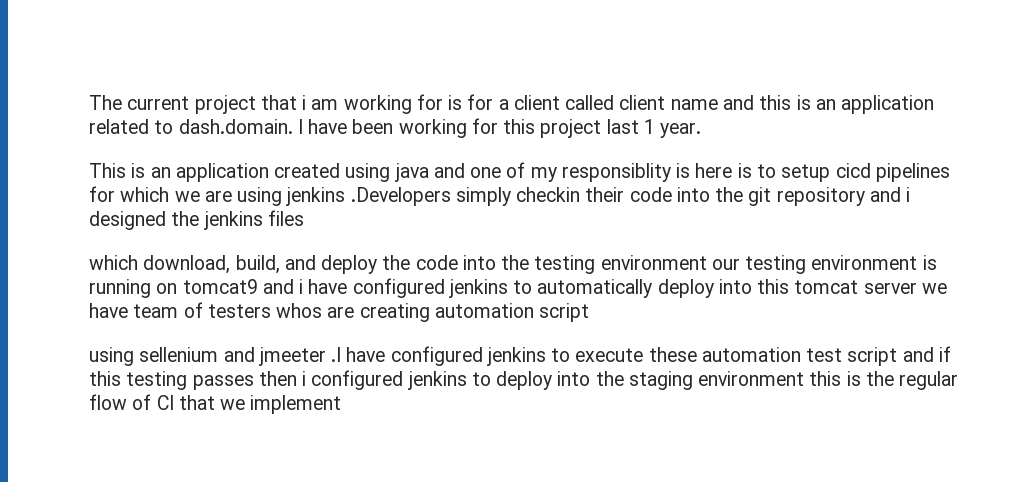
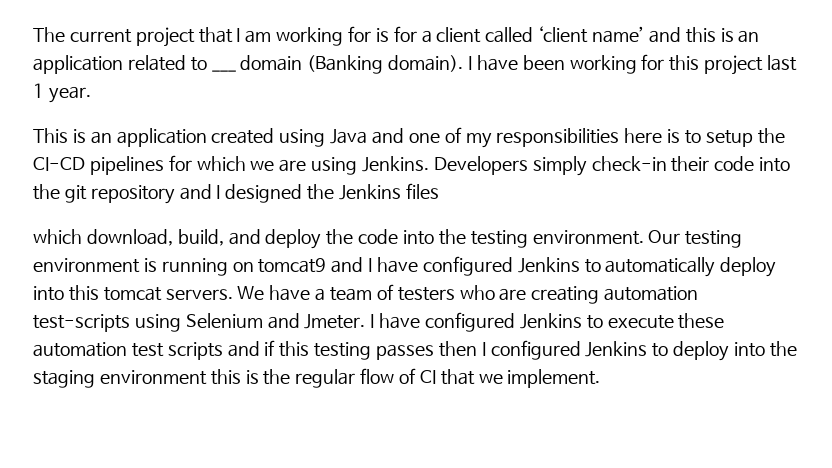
- The current project that i am working for is for a client called client name and this is an application related to dash.domain. I have been working for this project last 1 year.
+ The current project that I am working for is for a client called ‘client name’ and this is an application related to ___ domain (Banking domain). I have been working for this project last 1 year.
- This is an application created using java and one of my responsiblity is here is to setup cicd pipelines for which we are using jenkins .Developers simply checkin their code into the git repository and i designed the jenkins files
+ This is an application created using Java and one of my responsibilities here is to setup the CI-CD pipelines for which we are using Jenkins. Developers simply check-in their code into the git repository and I designed the Jenkins files
- which download, build, and deploy the code into the testing environment our testing environment is running on tomcat9 and i have configured jenkins to automatically deploy into this tomcat server we have team of testers whos are creating automation script
- using sellenium and jmeeter .I have configured jenkins to execute these automation test script and if this testing passes then i configured jenkins to deploy into the staging environment this is the regular flow of CI that we implement
+ which download, build, and deploy the code into the testing environment. Our testing environment is running on tomcat9 and I have configured Jenkins to automatically deploy into this tomcat servers. We have a team of testers who are creating automation test-scripts using Selenium and Jmeter. I have configured Jenkins to execute these automation test scripts and if this testing passes then I configured Jenkins to deploy into the staging environment this is the regular flow of CI that we implement.

